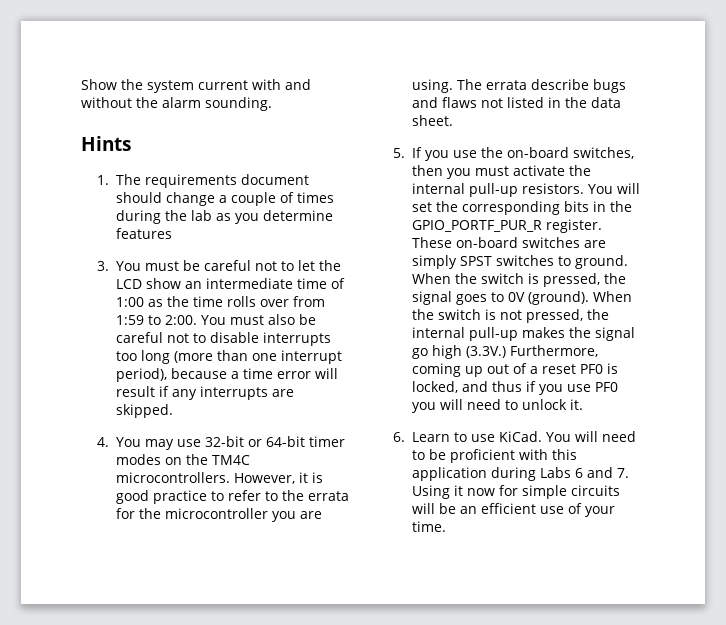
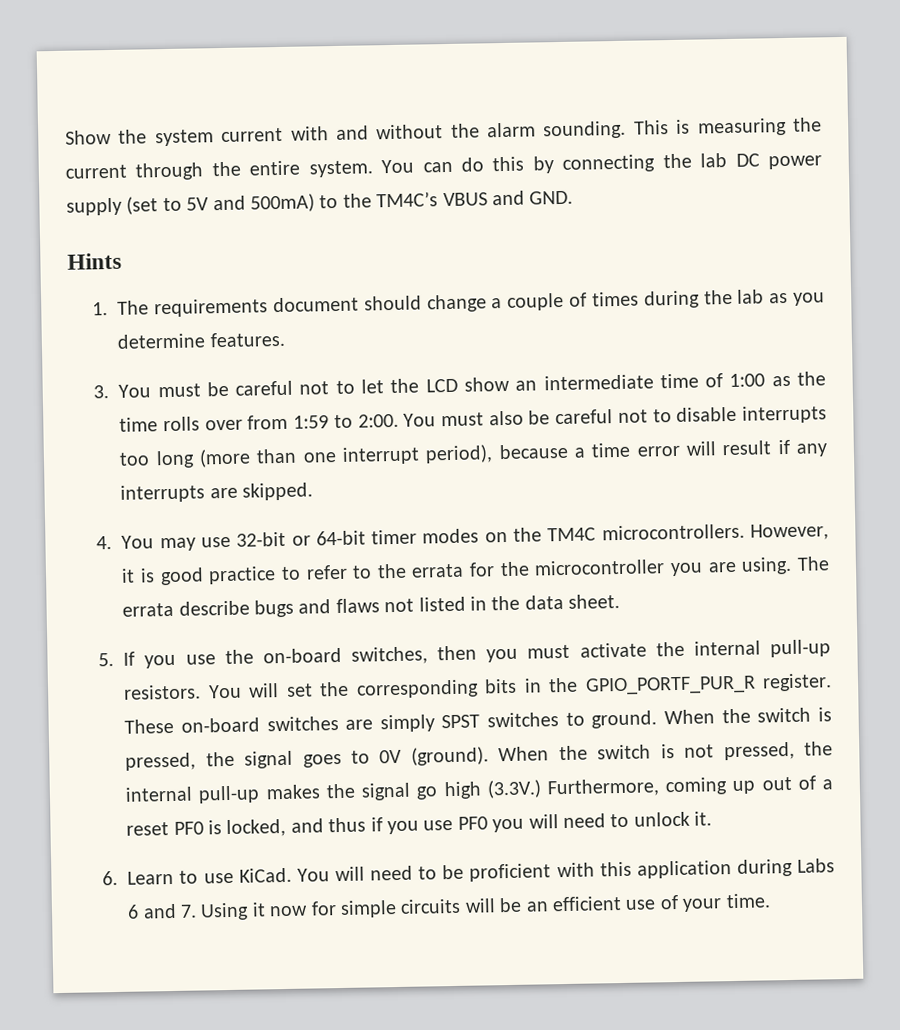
+ This is measuring the current through the entire system. You can do this by connecting the lab DC power supply (set to 5V and 500mA) to the TM4C’s VBUS and GND.
- 1. The requirements document should change a couple of times during the lab as you determine features
+ 1. The requirements document should change a couple of times during the lab as you determine features.

